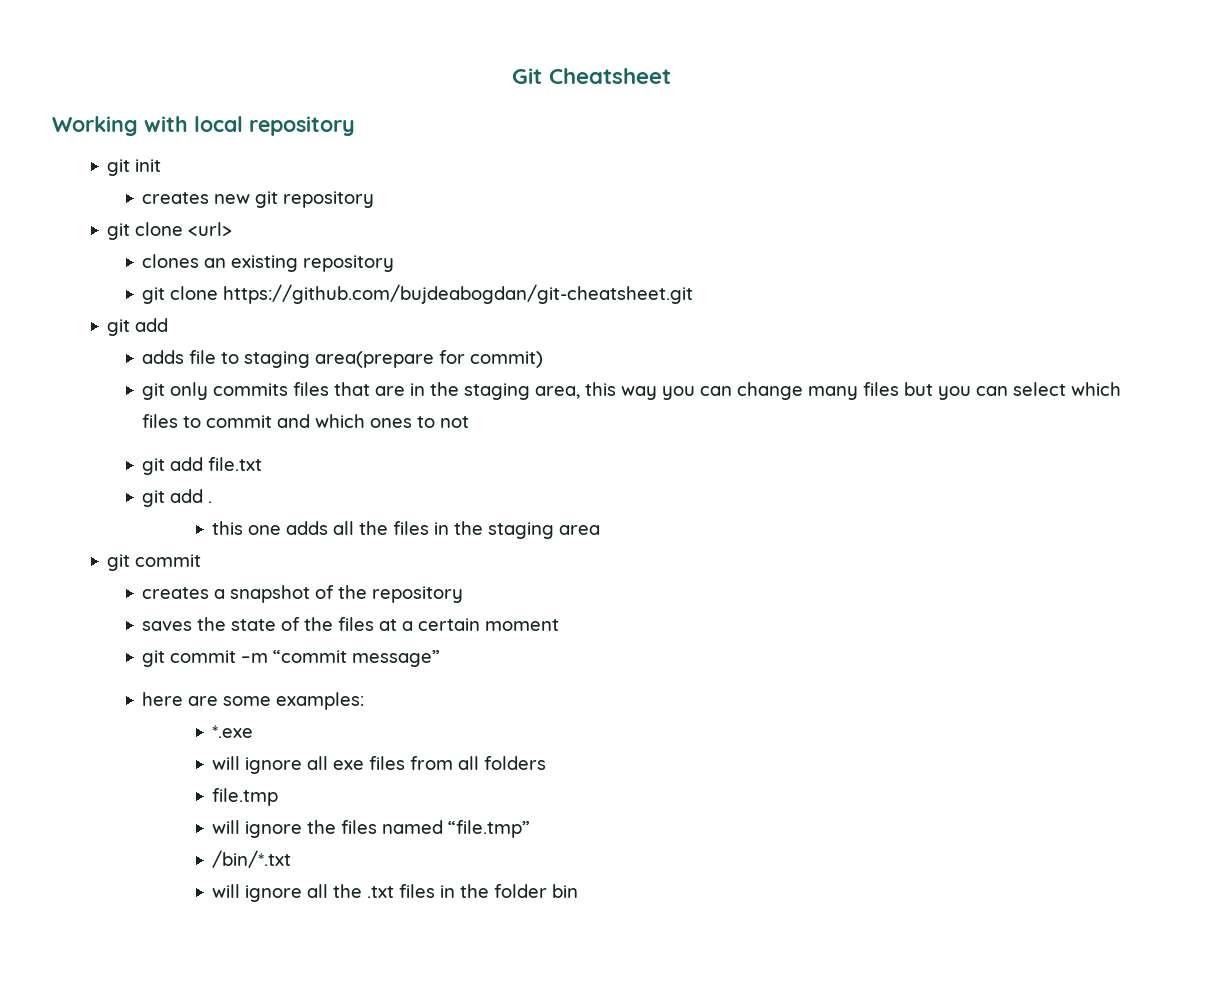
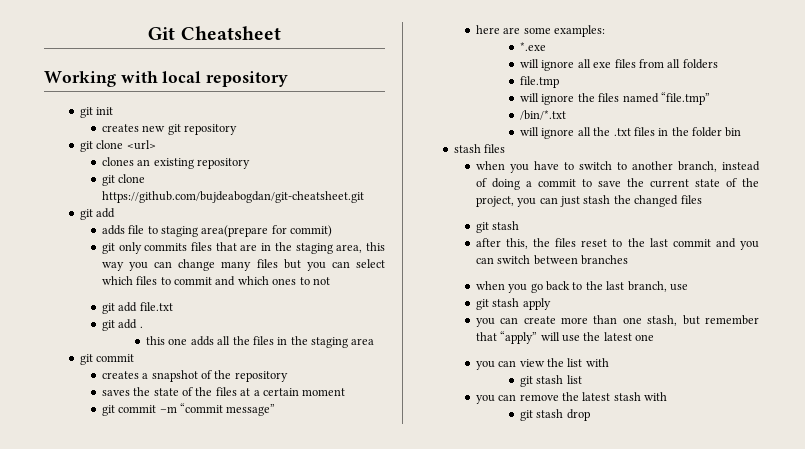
+ stash files
+ when you have to switch to another branch, instead of doing a commit to save the current state of the project, you can just stash the changed files
+ git stash
+ after this, the files reset to the last commit and you can switch between branches
+ when you go back to the last branch, use
+ git stash apply
+ you can create more than one stash, but remember that “apply” will use the latest one
+ you can view the list with
+ git stash list
+ you can remove the latest stash with
+ git stash drop

